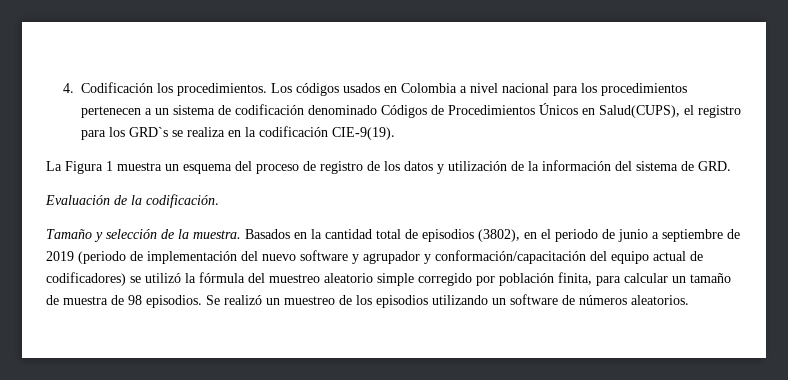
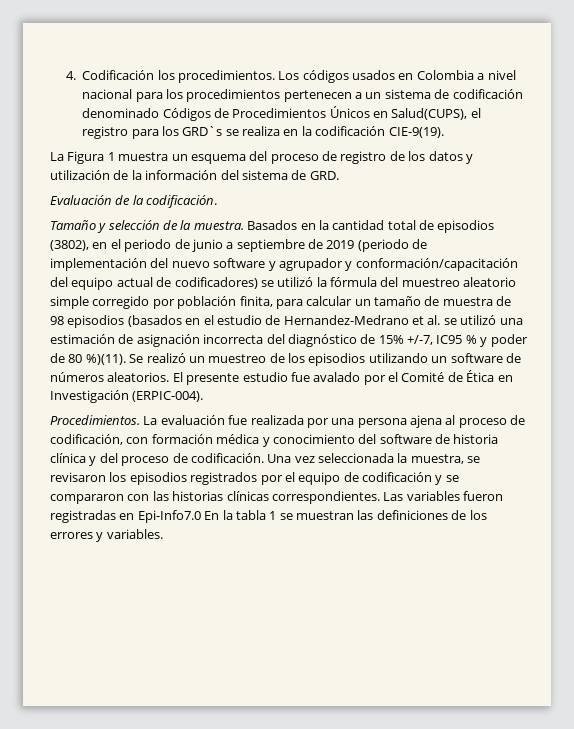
- Basados en la cantidad total de episodios (3802), en el periodo de junio a septiembre de 2019 (periodo de implementación del nuevo software y agrupador y conformación/capacitación del equipo actual de codificadores) se utilizó la fórmula del muestreo aleatorio simple corregido por población finita, para calcular un tamaño de muestra de 98 episodios.
+ Basados en la cantidad total de episodios (3802), en el periodo de junio a septiembre de 2019 (periodo de implementación del nuevo software y agrupador y conformación/capacitación del equipo actual de codificadores) se utilizó la fórmula del muestreo aleatorio simple corregido por población finita, para calcular un tamaño de muestra de 98 episodios (basados en el estudio de Hernandez-Medrano et al. se utilizó una estimación de asignación incorrecta del diagnóstico de 15% +/-7, IC95 % y poder de 80 %)(11).
+ El presente estudio fue avalado por el Comité de Ética en Investigación (ERPIC-004).
+ Procedimientos. La evaluación fue realizada por una persona ajena al proceso de codificación, con formación médica y conocimiento del software de historia clínica y del proceso de codificación. Una vez seleccionada la muestra, se revisaron los episodios registrados por el equipo de codificación y se compararon con las historias clínicas correspondientes. Las variables fueron registradas en Epi-Info7.0 En la tabla 1 se muestran las definiciones de los errores y variables.

